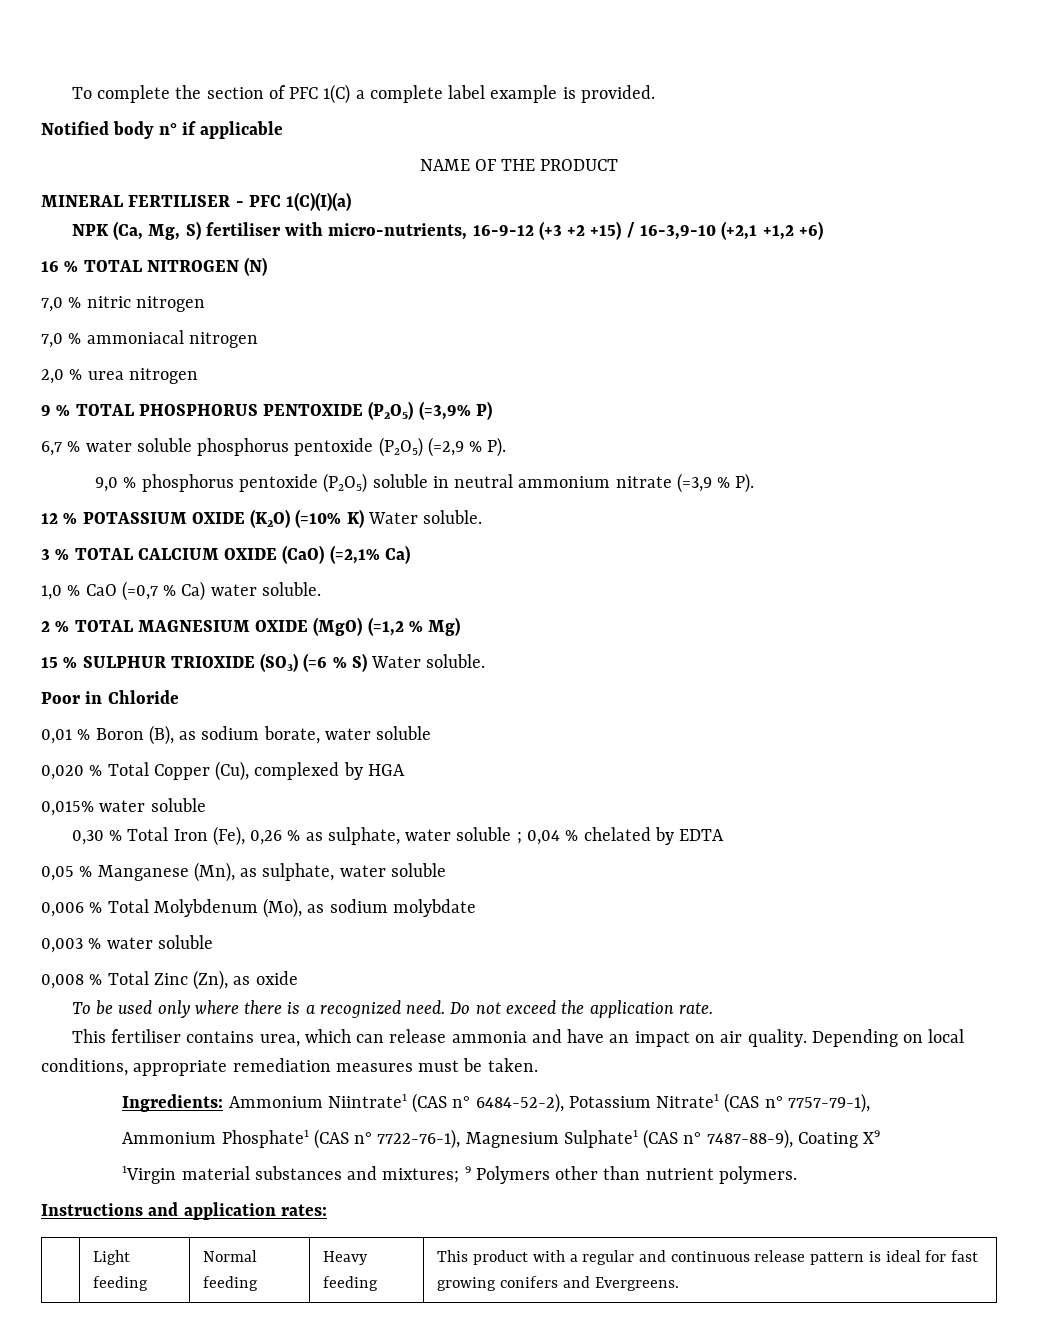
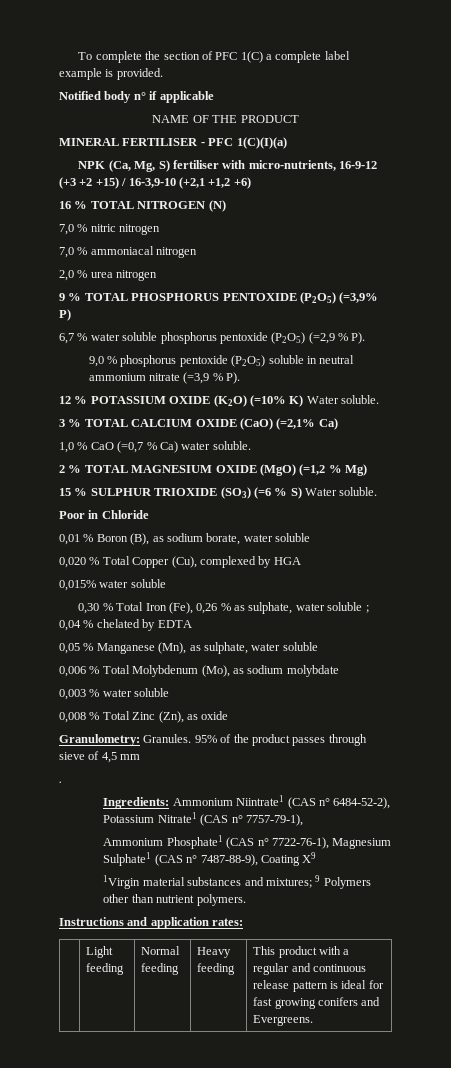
- To be used only where there is a recognized need. Do not exceed the application rate.
- This fertiliser contains urea, which can release ammonia and have an impact on air quality. Depending on local conditions, appropriate remediation measures must be taken.
+ Granulometry: Granules. 95% of the product passes through sieve of 4,5 mm
+ .

